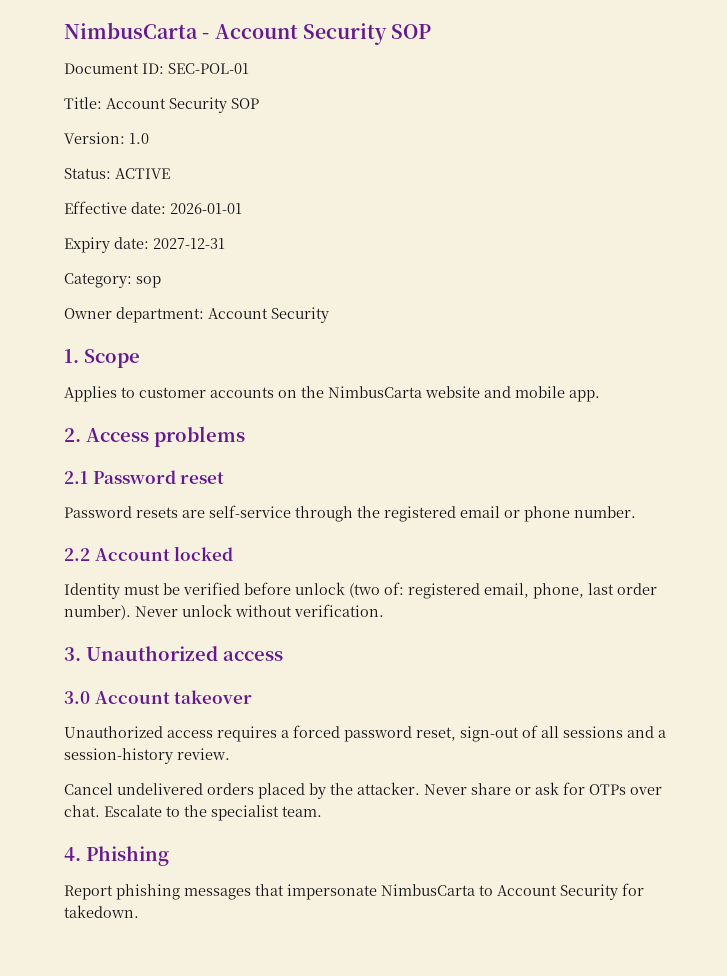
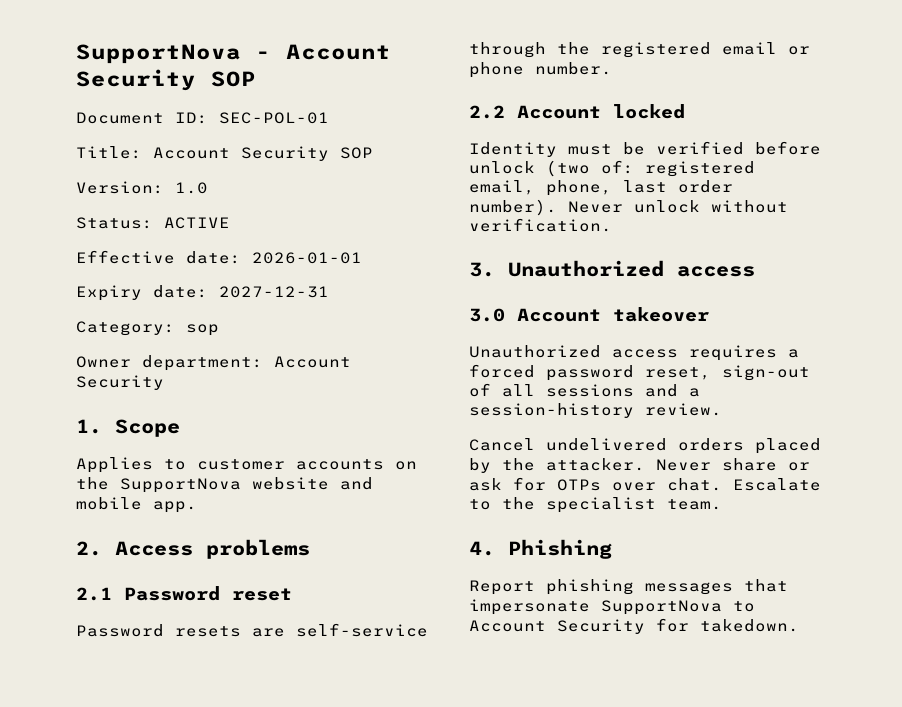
- NimbusCarta - Account Security SOP
+ SupportNova - Account Security SOP
- Applies to customer accounts on the NimbusCarta website and mobile app.
+ Applies to customer accounts on the SupportNova website and mobile app.
- Report phishing messages that impersonate NimbusCarta to Account Security for takedown.
+ Report phishing messages that impersonate SupportNova to Account Security for takedown.

